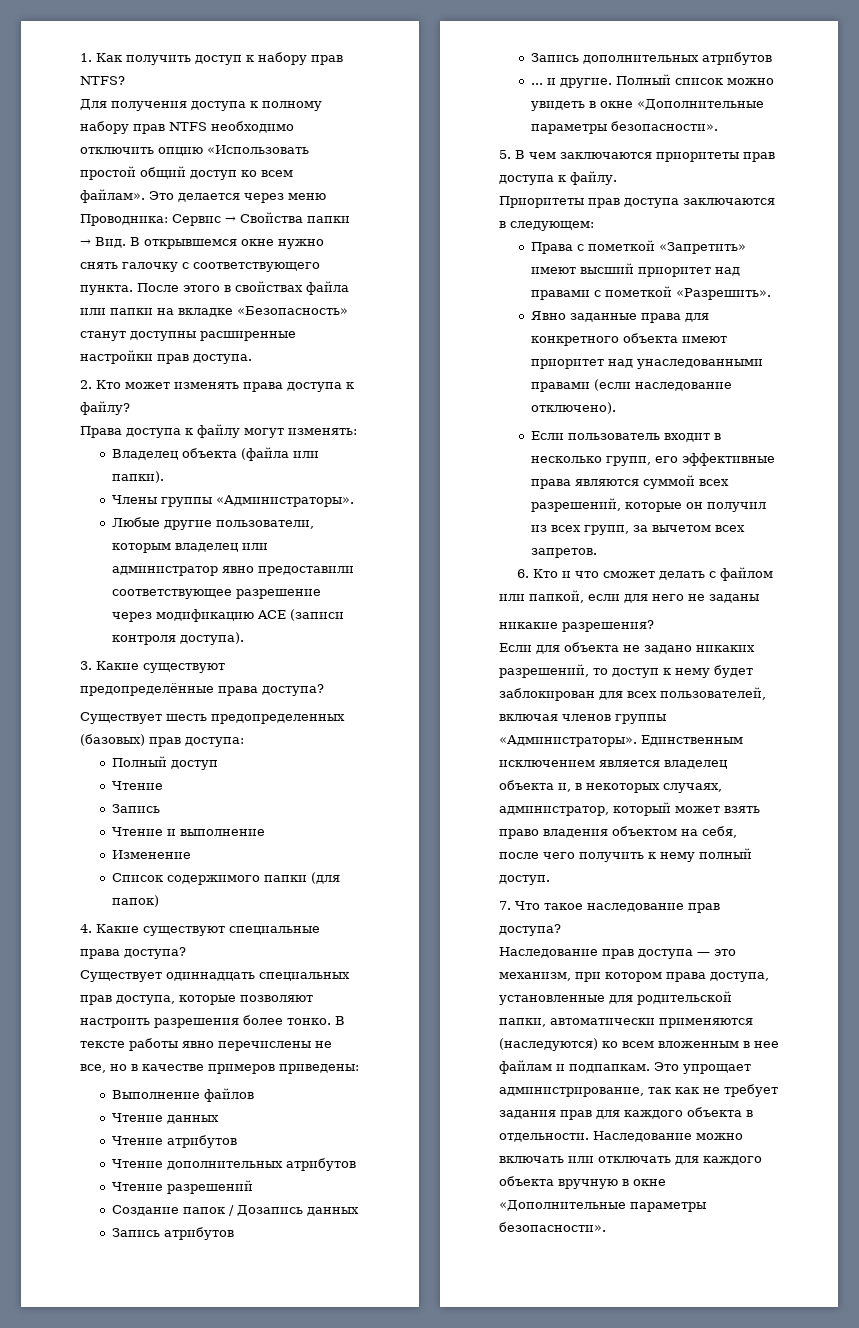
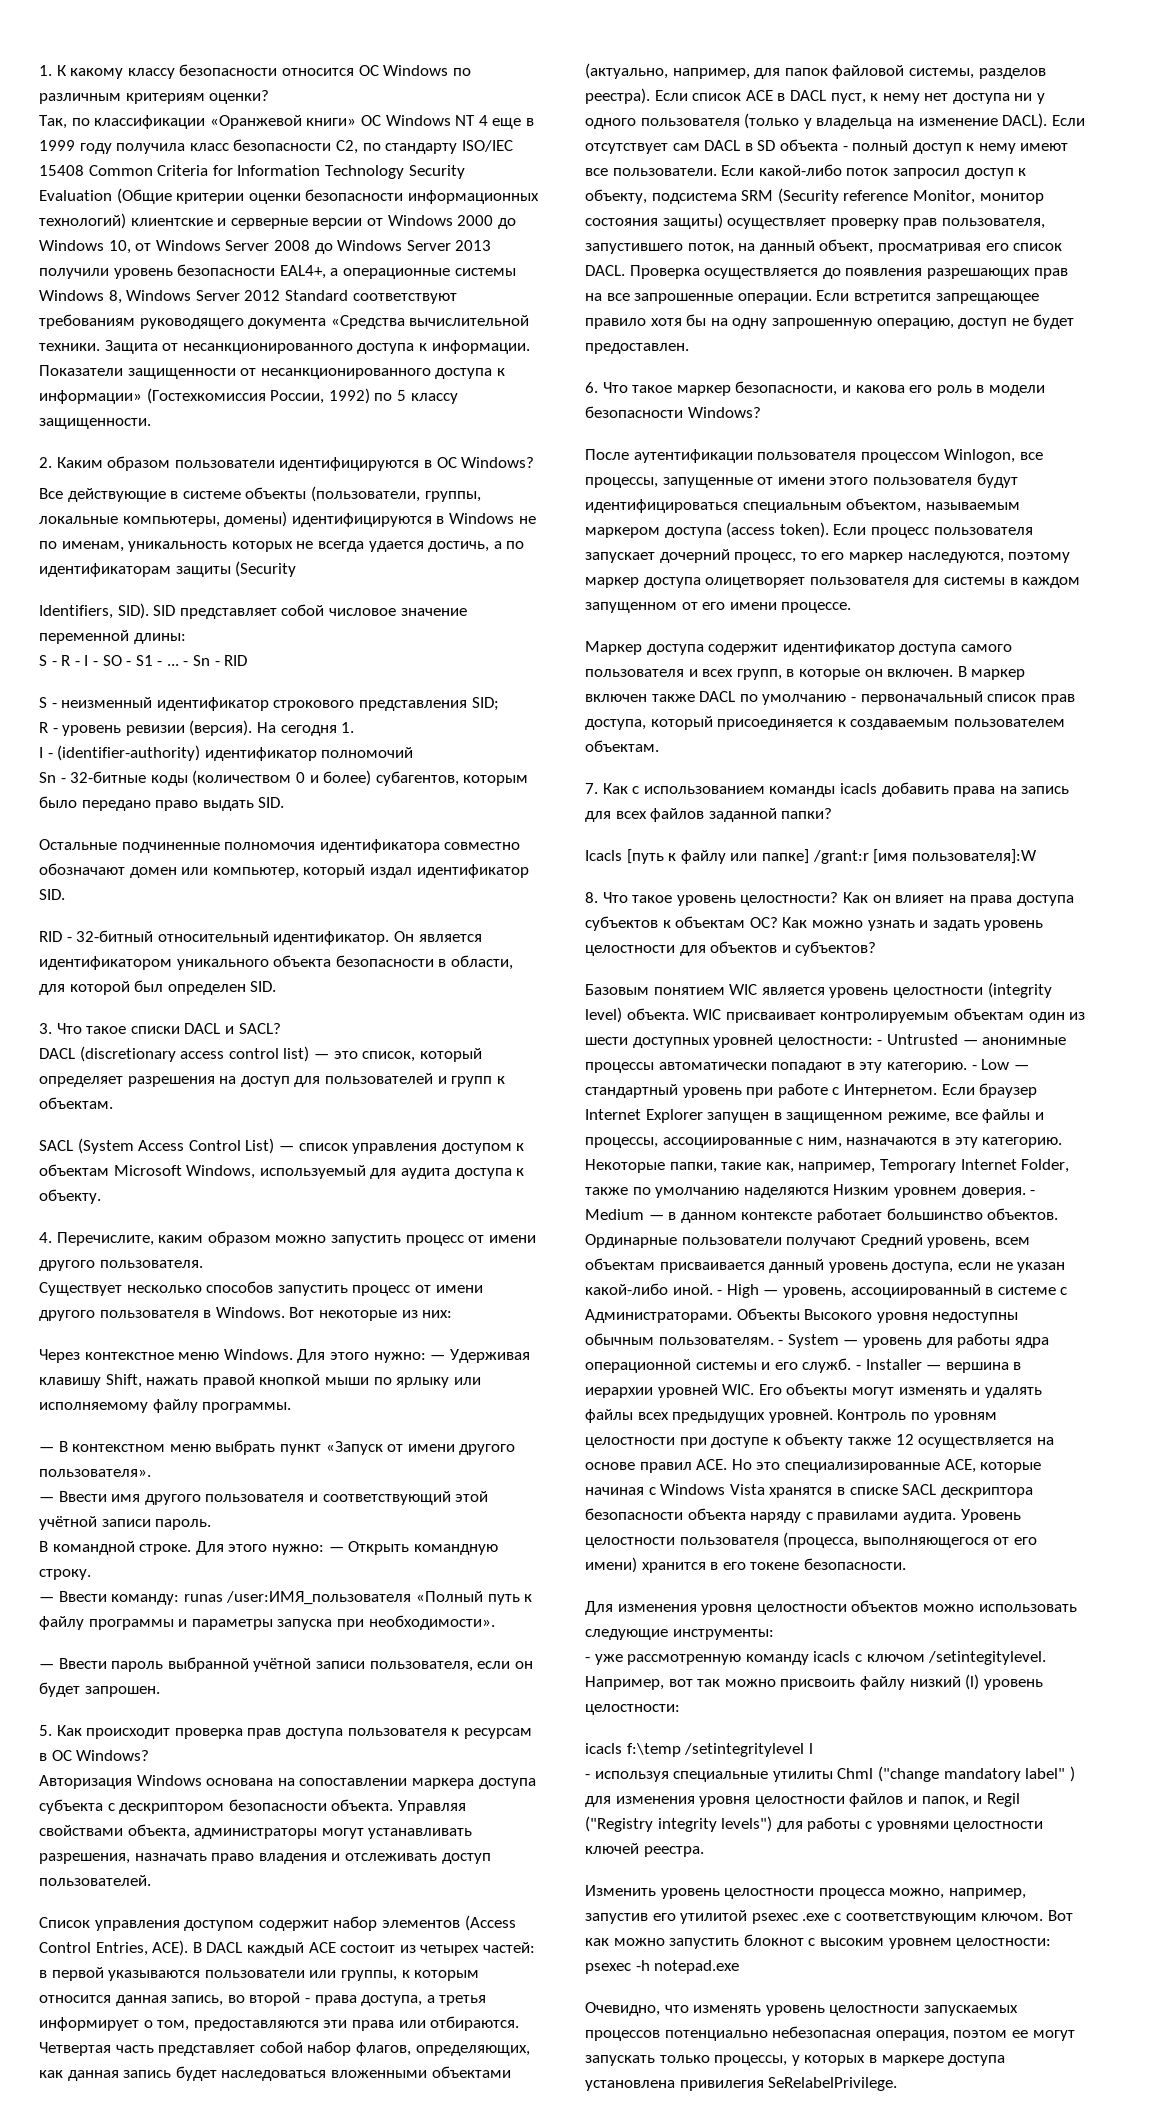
- 1. Как получить доступ к набору прав NTFS?
- Для получения доступа к полному набору прав NTFS необходимо отключить опцию «Использовать простой общий доступ ко всем файлам». Это делается через меню Проводника: Сервис → Свойства папки → Вид. В открывшемся окне нужно снять галочку с соответствующего пункта. После этого в свойствах файла или папки на вкладке «Безопасность» станут доступны расширенные настройки прав доступа.
- 2. Кто может изменять права доступа к файлу?
- Права доступа к файлу могут изменять:
- Владелец объекта (файла или папки).
- Члены группы «Администраторы».
- Любые другие пользователи, которым владелец или администратор явно предоставили соответствующее разрешение через модификацию ACE (записи контроля доступа).
- 3. Какие существуют предопределённые права доступа?
- Существует шесть предопределенных (базовых) прав доступа:
- Полный доступ
- Чтение
- Запись
- Чтение и выполнение
- Изменение
- Список содержимого папки (для папок)
- 4. Какие существуют специальные права доступа?
- Существует одиннадцать специальных прав доступа, которые позволяют настроить разрешения более тонко. В тексте работы явно перечислены не все, но в качестве примеров приведены:
- Выполнение файлов
- Чтение данных
- Чтение атрибутов
- Чтение дополнительных атрибутов
- Чтение разрешений
- Создание папок / Дозапись данных
- Запись атрибутов
- Запись дополнительных атрибутов
- ... и другие. Полный список можно увидеть в окне «Дополнительные параметры безопасности».
- 5. В чем заключаются приоритеты прав доступа к файлу.
- Приоритеты прав доступа заключаются в следующем:
- Права с пометкой «Запретить» имеют высший приоритет над правами с пометкой «Разрешить».
- Явно заданные права для конкретного объекта имеют приоритет над унаследованными правами (если наследование отключено).
- Если пользователь входит в несколько групп, его эффективные права являются суммой всех разрешений, которые он получил из всех групп, за вычетом всех запретов.
- 6. Кто и что сможет делать с файлом или папкой, если для него не заданы
- никакие разрешения?
- Если для объекта не задано никаких разрешений, то доступ к нему будет заблокирован для всех пользователей, включая членов группы «Администраторы». Единственным исключением является владелец объекта и, в некоторых случаях, администратор, который может взять право владения объектом на себя, после чего получить к нему полный доступ.
- 7. Что такое наследование прав доступа?
- Наследование прав доступа — это механизм, при котором права доступа, установленные для родительской папки, автоматически применяются (наследуются) ко всем вложенным в нее файлам и подпапкам. Это упрощает администрирование, так как не требует задания прав для каждого объекта в отдельности. Наследование можно включать или отключать для каждого объекта вручную в окне «Дополнительные параметры безопасности».
+ 1. К какому классу безопасности относится ОС Windows по различным критериям оценки?
+ Так, по классификации «Оранжевой книги» ОС Windows NT 4 еще в 1999 году получила класс безопасности C2, по стандарту ISO/IEC 15408 Common Criteria for Information Technology Security Evaluation (Общие критерии оценки безопасности информационных технологий) клиентские и серверные версии от Windows 2000 до Windows 10, от Windows Server 2008 до Windows Server 2013 получили уровень безопасности EAL4+, а операционные системы Windows 8, Windows Server 2012 Standard соответствуют требованиям руководящего документа «Средства вычислительной техники. Защита от несанкционированного доступа к информации. Показатели защищенности от несанкционированного доступа к информации» (Гостехкомиссия России, 1992) по 5 классу защищенности.
+ 2. Каким образом пользователи идентифицируются в ОС Windows?
+ Все действующие в системе объекты (пользователи, группы, локальные компьютеры, домены) идентифицируются в Windows не по именам, уникальность которых не всегда удается достичь, а по идентификаторам защиты (Security
+ Identifiers, SID). SID представляет собой числовое значение переменной длины:
+ S - R - I - SO - S1 - ... - Sn - RID
+ S - неизменный идентификатор строкового представления SID;
+ R - уровень ревизии (версия). На сегодня 1.
+ I - (identifier-authority) идентификатор полномочий
+ Sn - 32-битные коды (количеством 0 и более) субагентов, которым было передано право выдать SID.
+ Остальные подчиненные полномочия идентификатора совместно обозначают домен или компьютер, который издал идентификатор SID.
+ RID - 32-битный относительный идентификатор. Он является идентификатором уникального объекта безопасности в области, для которой был определен SID.
+ 3. Что такое списки DACL и SACL?
+ DACL (discretionary access control list) — это список, который определяет разрешения на доступ для пользователей и групп к объектам.
+ SACL (System Access Control List) — список управления доступом к объектам Microsoft Windows, используемый для аудита доступа к объекту.
+ 4. Перечислите, каким образом можно запустить процесс от имени другого пользователя.
+ Существует несколько способов запустить процесс от имени другого пользователя в Windows. Вот некоторые из них:
+ Через контекстное меню Windows. Для этого нужно: — Удерживая клавишу Shift, нажать правой кнопкой мыши по ярлыку или исполняемому файлу программы.
+ — В контекстном меню выбрать пункт «Запуск от имени другого пользователя».
+ — Ввести имя другого пользователя и соответствующий этой учётной записи пароль.
+ В командной строке. Для этого нужно: — Открыть командную строку.
+ — Ввести команду: runas /user:ИМЯ_пользователя «Полный путь к файлу программы и параметры запуска при необходимости».
+ — Ввести пароль выбранной учётной записи пользователя, если он будет запрошен.
+ 5. Как происходит проверка прав доступа пользователя к ресурсам в ОС Windows?
+ Авторизация Windows основана на сопоставлении маркера доступа субъекта с дескриптором безопасности объекта. Управляя свойствами объекта, администраторы могут устанавливать разрешения, назначать право владения и отслеживать доступ пользователей.
+ Список управления доступом содержит набор элементов (Access Control Entries, ACE). В DACL каждый ACE состоит из четырех частей: в первой указываются пользователи или группы, к которым относится данная запись, во второй - права доступа, а третья информирует о том, предоставляются эти права или отбираются. Четвертая часть представляет собой набор флагов, определяющих, как данная запись будет наследоваться вложенными объектами (актуально, например, для папок файловой системы, разделов реестра). Если список ACE в DACL пуст, к нему нет доступа ни у одного пользователя (только у владельца на изменение DACL). Если отсутствует сам DACL в SD объекта - полный доступ к нему имеют все пользователи. Если какой-либо поток запросил доступ к объекту, подсистема SRM (Security reference Monitor, монитор состояния защиты) осуществляет проверку прав пользователя, запустившего поток, на данный объект, просматривая его список DACL. Проверка осуществляется до появления разрешающих прав на все запрошенные операции. Если встретится запрещающее правило хотя бы на одну запрошенную операцию, доступ не будет предоставлен.
+ 6. Что такое маркер безопасности, и какова его роль в модели безопасности Windows?
+ После аутентификации пользователя процессом Winlogon, все процессы, запущенные от имени этого пользователя будут идентифицироваться специальным объектом, называемым маркером доступа (access token). Если процесс пользователя запускает дочерний процесс, то его маркер наследуются, поэтому маркер доступа олицетворяет пользователя для системы в каждом запущенном от его имени процессе.
+ Маркер доступа содержит идентификатор доступа самого пользователя и всех групп, в которые он включен. В маркер включен также DACL по умолчанию - первоначальный список прав доступа, который присоединяется к создаваемым пользователем объектам.
+ 7. Как с использованием команды icacls добавить права на запись для всех файлов заданной папки?
+ Icacls [путь к файлу или папке] /grant:r [имя пользователя]:W
+ 8. Что такое уровень целостности? Как он влияет на права доступа субъектов к объектам ОС? Как можно узнать и задать уровень целостности для объектов и субъектов?
+ Базовым понятием WIC является уровень целостности (integrity level) объекта. WIC присваивает контролируемым объектам один из шести доступных уровней целостности: - Untrusted — анонимные процессы автоматически попадают в эту категорию. - Low — стандартный уровень при работе с Интернетом. Если браузер Internet Explorer запущен в защищенном режиме, все файлы и процессы, ассоциированные с ним, назначаются в эту категорию. Некоторые папки, такие как, например, Temporary Internet Folder, также по умолчанию наделяются Низким уровнем доверия. - Medium — в данном контексте работает большинство объектов. Ординарные пользователи получают Средний уровень, всем объектам присваивается данный уровень доступа, если не указан какой-либо иной. - High — уровень, ассоциированный в системе с Администраторами. Объекты Высокого уровня недоступны обычным пользователям. - System — уровень для работы ядра операционной системы и его служб. - Installer — вершина в иерархии уровней WIC. Его объекты могут изменять и удалять файлы всех предыдущих уровней. Контроль по уровням целостности при доступе к объекту также 12 осуществляется на основе правил ACE. Но это специализированные ACE, которые начиная с Windows Vista хранятся в списке SACL дескриптора безопасности объекта наряду с правилами аудита. Уровень целостности пользователя (процесса, выполняющегося от его имени) хранится в его токене безопасности.
+ Для изменения уровня целостности объектов можно использовать следующие инструменты:
+ - уже рассмотренную команду icacls с ключом /setintegitylevel. Например, вот так можно присвоить файлу низкий (l) уровень целостности:
+ icacls f:\temp /setintegritylevel l
+ - используя специальные утилиты Chml ("change mandatory label" ) для изменения уровня целостности файлов и папок, и Regil ("Registry integrity levels") для работы с уровнями целостности ключей реестра.
+ Изменить уровень целостности процесса можно, например, запустив его утилитой psexec .exe с соответствующим ключом. Вот как можно запустить блокнот с высоким уровнем целостности: psexec -h notepad.exe
+ Очевидно, что изменять уровень целостности запускаемых процессов потенциально небезопасная операция, поэтом ее могут запускать только процессы, у которых в маркере доступа установлена привилегия SeRelabelPrivilege.

